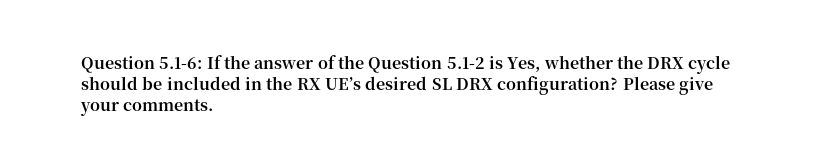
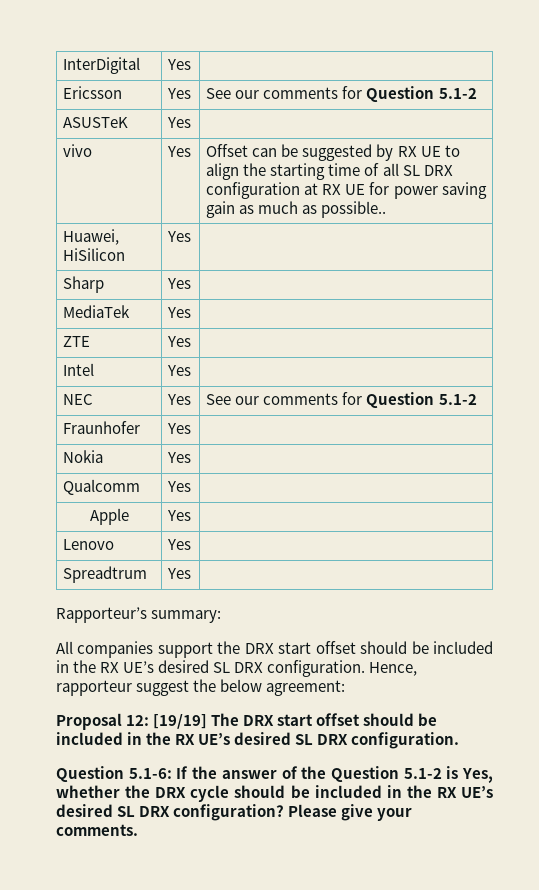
+ InterDigital | Yes |
+ Ericsson | Yes | See our comments for Question 5.1-2
+ ASUSTeK | Yes |
+ vivo | Yes | Offset can be suggested by RX UE to align the starting time of all SL DRX configuration at RX UE for power saving gain as much as possible..
+ Huawei, HiSilicon | Yes |
+ Sharp | Yes |
+ MediaTek | Yes |
+ ZTE | Yes |
+ Intel | Yes |
+ NEC | Yes | See our comments for Question 5.1-2
+ Fraunhofer | Yes |
+ Nokia | Yes |
+ Qualcomm | Yes |
+ Apple | Yes |
+ Lenovo | Yes |
+ Spreadtrum | Yes |
+ Rapporteur’s summary:
+ All companies support the DRX start offset should be included in the RX UE’s desired SL DRX configuration. Hence, rapporteur suggest the below agreement:
+ Proposal 12: [19/19] The DRX start offset should be included in the RX UE’s desired SL DRX configuration.

